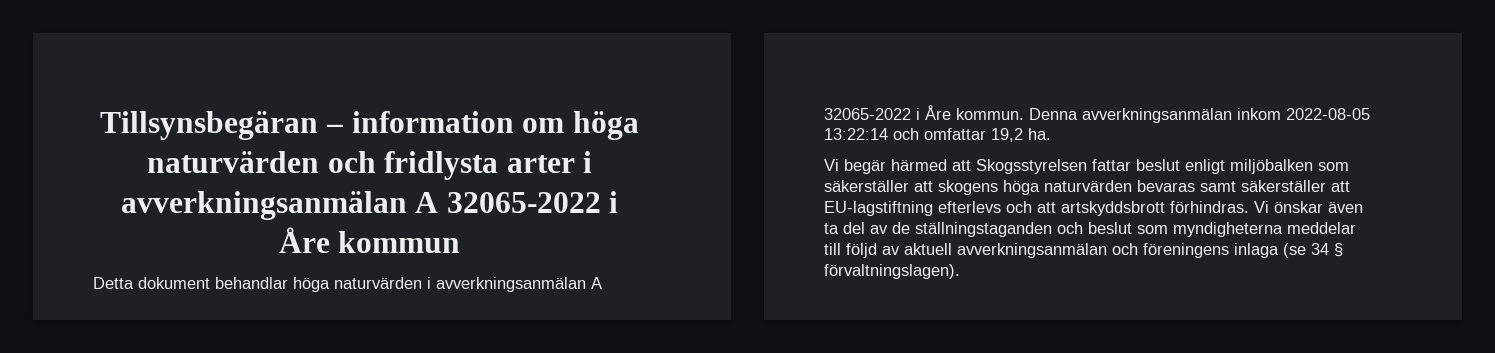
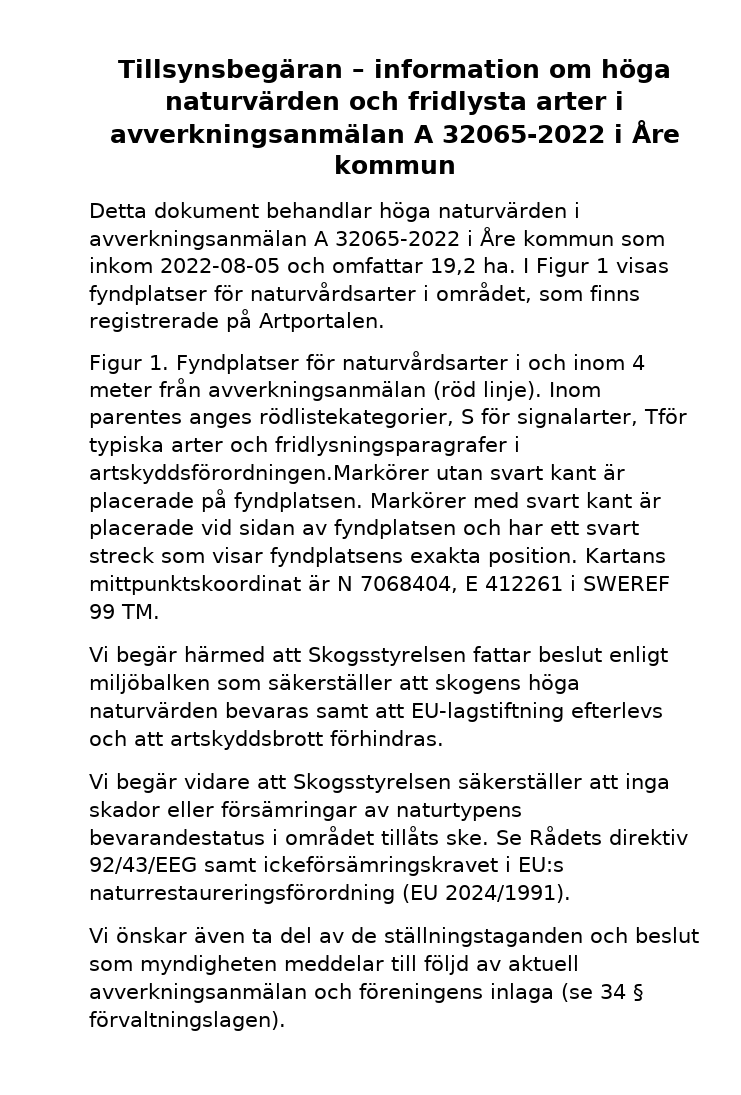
- Detta dokument behandlar höga naturvärden i avverkningsanmälan A 32065-2022 i Åre kommun. Denna avverkningsanmälan inkom 2022-08-05 13:22:14 och omfattar 19,2 ha.
+ Detta dokument behandlar höga naturvärden i avverkningsanmälan A 32065-2022 i Åre kommun som inkom 2022-08-05 och omfattar 19,2 ha. I Figur 1 visas fyndplatser för naturvårdsarter i området, som finns registrerade på Artportalen.
+ Figur 1. Fyndplatser för naturvårdsarter i och inom 4 meter från avverkningsanmälan (röd linje). Inom parentes anges rödlistekategorier, S för signalarter, Tför typiska arter och fridlysningsparagrafer i artskyddsförordningen.Markörer utan svart kant är placerade på fyndplatsen. Markörer med svart kant är placerade vid sidan av fyndplatsen och har ett svart streck som visar fyndplatsens exakta position. Kartans mittpunktskoordinat är N 7068404, E 412261 i SWEREF 99 TM.
- Vi begär härmed att Skogsstyrelsen fattar beslut enligt miljöbalken som säkerställer att skogens höga naturvärden bevaras samt säkerställer att EU-lagstiftning efterlevs och att artskyddsbrott förhindras. Vi önskar även ta del av de ställningstaganden och beslut som myndigheterna meddelar till följd av aktuell avverkningsanmälan och föreningens inlaga (se 34 § förvaltningslagen).
+ Vi begär härmed att Skogsstyrelsen fattar beslut enligt miljöbalken som säkerställer att skogens höga naturvärden bevaras samt att EU-lagstiftning efterlevs och att artskyddsbrott förhindras.
+ Vi begär vidare att Skogsstyrelsen säkerställer att inga skador eller försämringar av naturtypens bevarandestatus i området tillåts ske. Se Rådets direktiv 92/43/EEG samt ickeförsämringskravet i EU:s naturrestaureringsförordning (EU 2024/1991).
+ Vi önskar även ta del av de ställningstaganden och beslut som myndigheten meddelar till följd av aktuell avverkningsanmälan och föreningens inlaga (se 34 § förvaltningslagen).

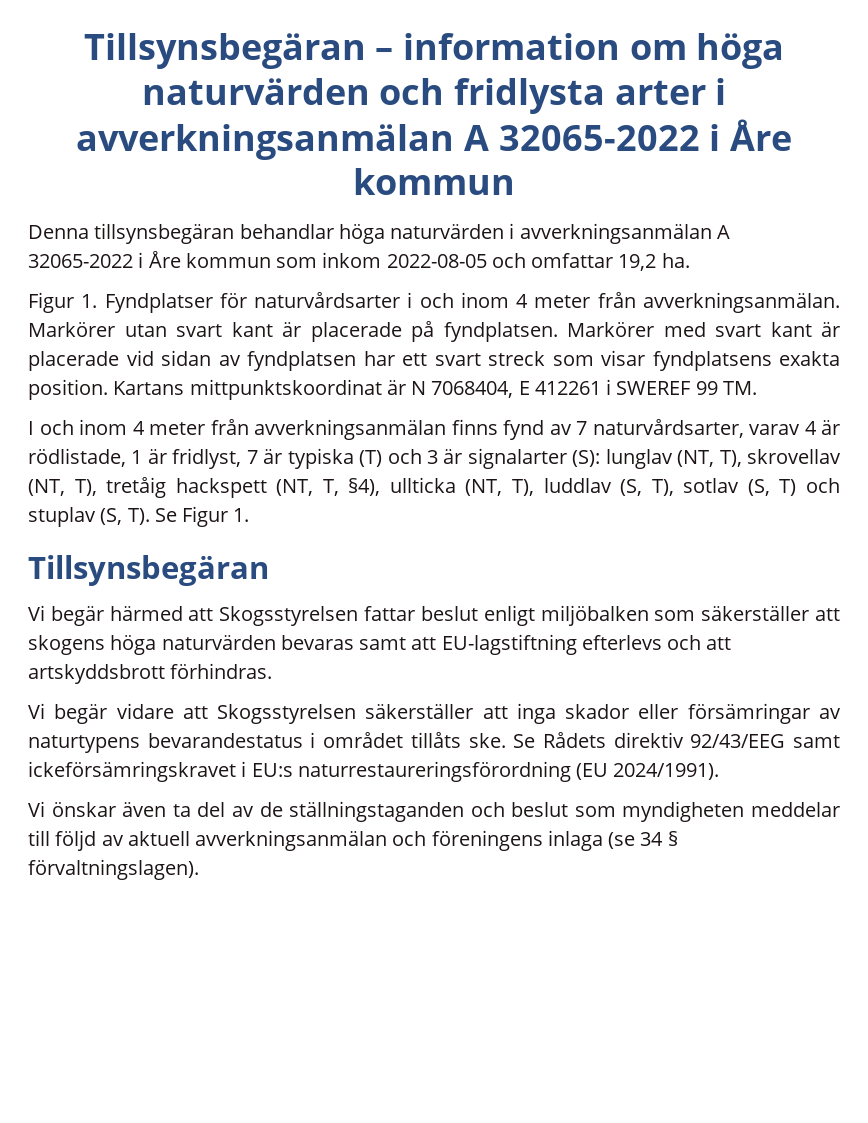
- Detta dokument behandlar höga naturvärden i avverkningsanmälan A 32065-2022 i Åre kommun som inkom 2022-08-05 och omfattar 19,2 ha. I Figur 1 visas fyndplatser för naturvårdsarter i området, som finns registrerade på Artportalen.
+ Denna tillsynsbegäran behandlar höga naturvärden i avverkningsanmälan A 32065-2022 i Åre kommun som inkom 2022-08-05 och omfattar 19,2 ha.
- Figur 1. Fyndplatser för naturvårdsarter i och inom 4 meter från avverkningsanmälan (röd linje). Inom parentes anges rödlistekategorier, S för signalarter, Tför typiska arter och fridlysningsparagrafer i artskyddsförordningen.Markörer utan svart kant är placerade på fyndplatsen.
+ Figur 1. Fyndplatser för naturvårdsarter i och inom 4 meter från avverkningsanmälan. Markörer utan svart kant är placerade på fyndplatsen.
- Markörer med svart kant är placerade vid sidan av fyndplatsen och har ett svart streck som visar fyndplatsens exakta position.
+ Markörer med svart kant är placerade vid sidan av fyndplatsen har ett svart streck som visar fyndplatsens exakta position.
+ I och inom 4 meter från avverkningsanmälan finns fynd av 7 naturvårdsarter, varav 4 är rödlistade, 1 är fridlyst, 7 är typiska (T) och 3 är signalarter (S): lunglav (NT, T), skrovellav (NT, T), tretåig hackspett (NT, T, §4), ullticka (NT, T), luddlav (S, T), sotlav (S, T) och stuplav (S, T). Se Figur 1.
+ Tillsynsbegäran

